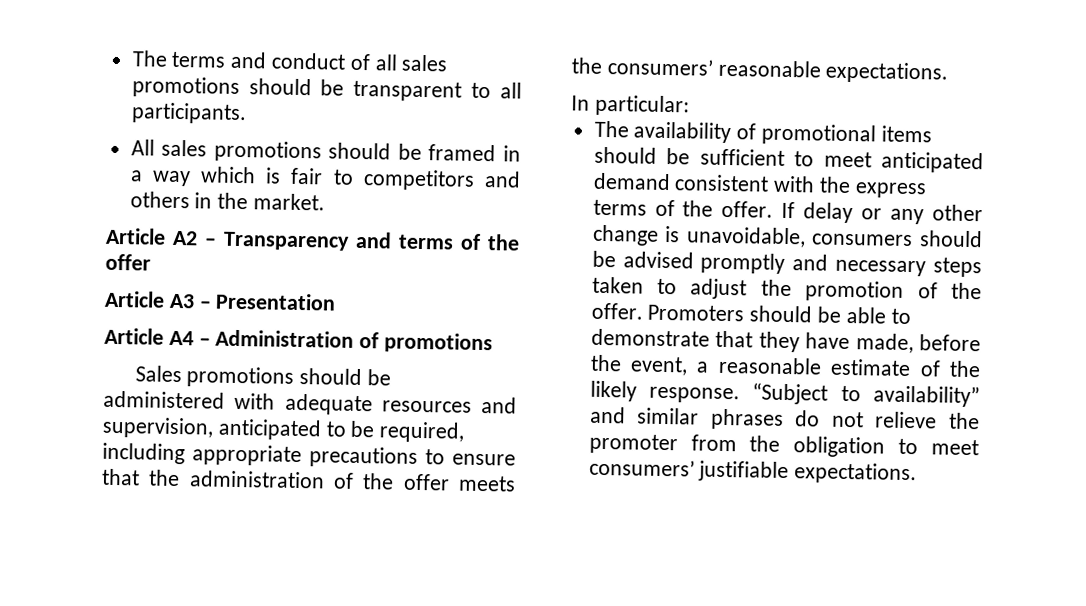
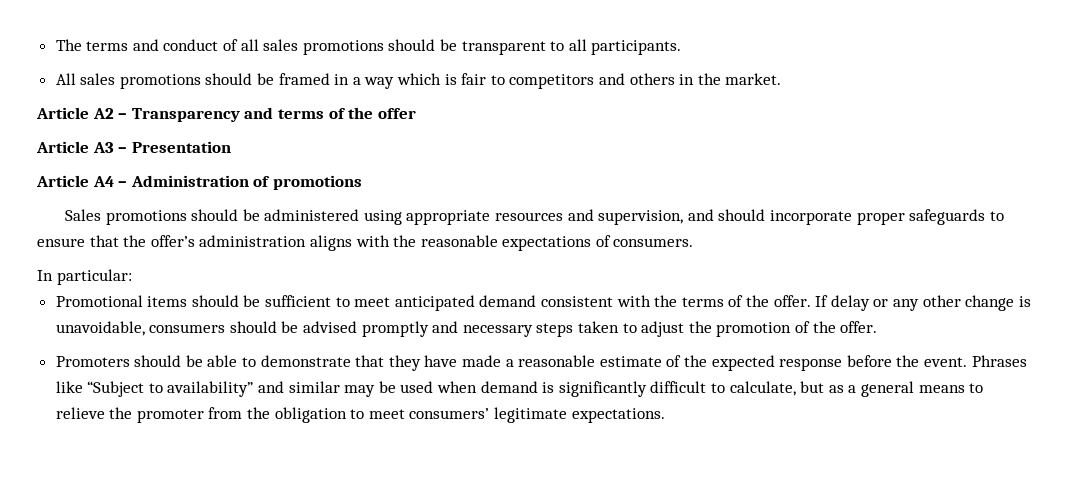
- Sales promotions should be administered with adequate resources and supervision, anticipated to be required, including appropriate precautions to ensure that the administration of the offer meets the consumers’ reasonable expectations.
+ Sales promotions should be administered using appropriate resources and supervision, and should incorporate proper safeguards to ensure that the offer’s administration aligns with the reasonable expectations of consumers.
  In particular:
- The availability of promotional items should be sufficient to meet anticipated demand consistent with the express terms of the offer.
+ Promotional items should be sufficient to meet anticipated demand consistent with the terms of the offer.
- If delay or any other change is unavoidable, consumers should be advised promptly and necessary steps taken to adjust the promotion of the offer. Promoters should be able to demonstrate that they have made, before the event, a reasonable estimate of the likely response. “Subject to availability” and similar phrases do not relieve the promoter from the obligation to meet consumers’ justifiable expectations.
+ If delay or any other change is unavoidable, consumers should be advised promptly and necessary steps taken to adjust the promotion of the offer.
+ Promoters should be able to demonstrate that they have made a reasonable estimate of the expected response before the event. Phrases like “Subject to availability” and similar may be used when demand is significantly difficult to calculate, but as a general means to relieve the promoter from the obligation to meet consumers’ legitimate expectations.

